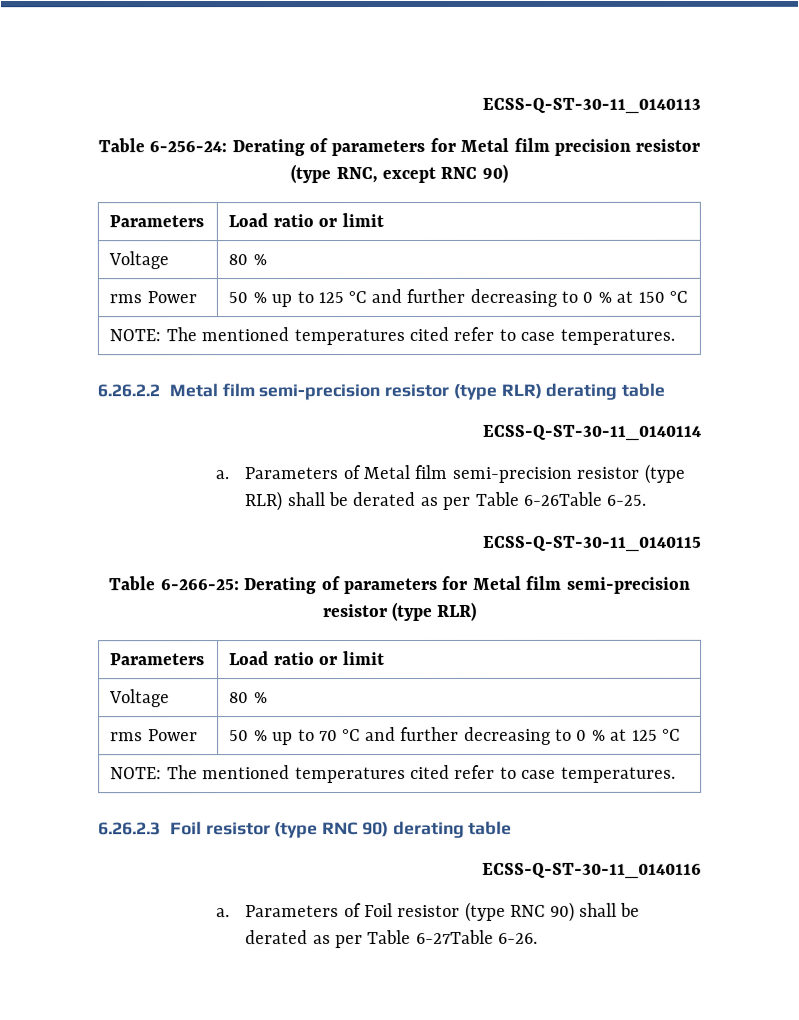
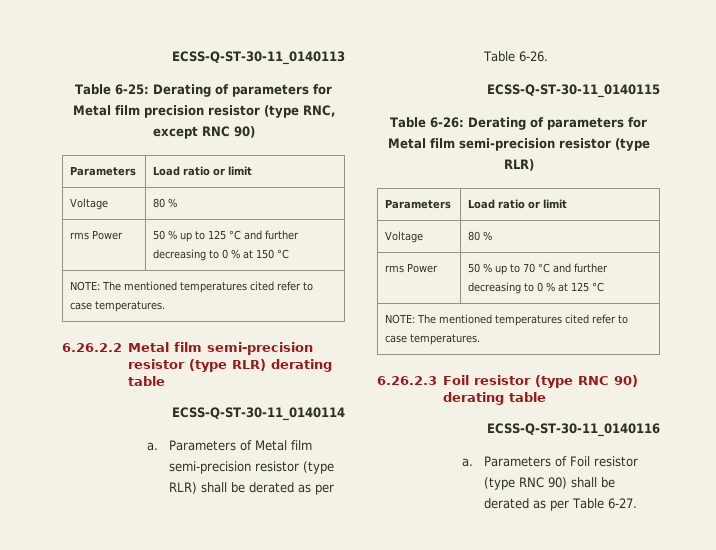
- Table 6-256-24: Derating of parameters for Metal film precision resistor (type RNC, except RNC 90)
+ Table 6-25: Derating of parameters for Metal film precision resistor (type RNC, except RNC 90)
- Parameters of Metal film semi-precision resistor (type RLR) shall be derated as per Table 6-26Table 6-25.
+ Parameters of Metal film semi-precision resistor (type RLR) shall be derated as per Table 6-26.
- Table 6-266-25: Derating of parameters for Metal film semi-precision resistor (type RLR)
+ Table 6-26: Derating of parameters for Metal film semi-precision resistor (type RLR)
- Parameters of Foil resistor (type RNC 90) shall be derated as per Table 6-27Table 6-26.
+ Parameters of Foil resistor (type RNC 90) shall be derated as per Table 6-27.

